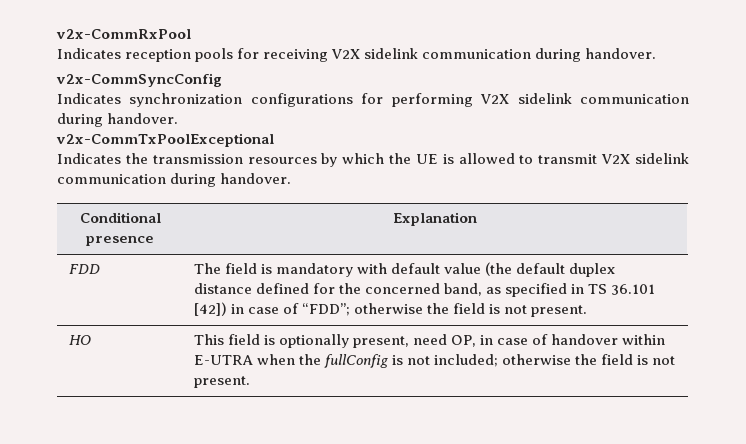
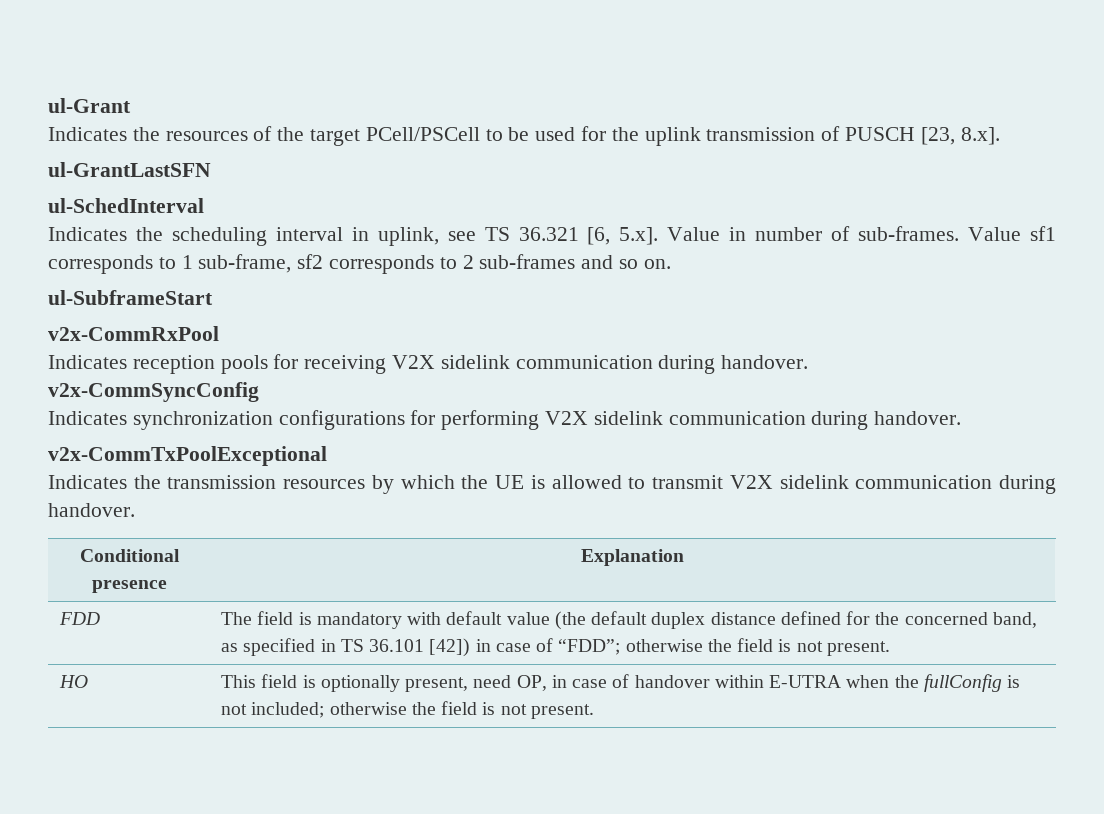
+ ul-Grant
+ Indicates the resources of the target PCell/PSCell to be used for the uplink transmission of PUSCH [23, 8.x].
+ ul-GrantLastSFN
+ ul-SchedInterval
+ Indicates the scheduling interval in uplink, see TS 36.321 [6, 5.x]. Value in number of sub-frames. Value sf1 corresponds to 1 sub-frame, sf2 corresponds to 2 sub-frames and so on.
+ ul-SubframeStart

